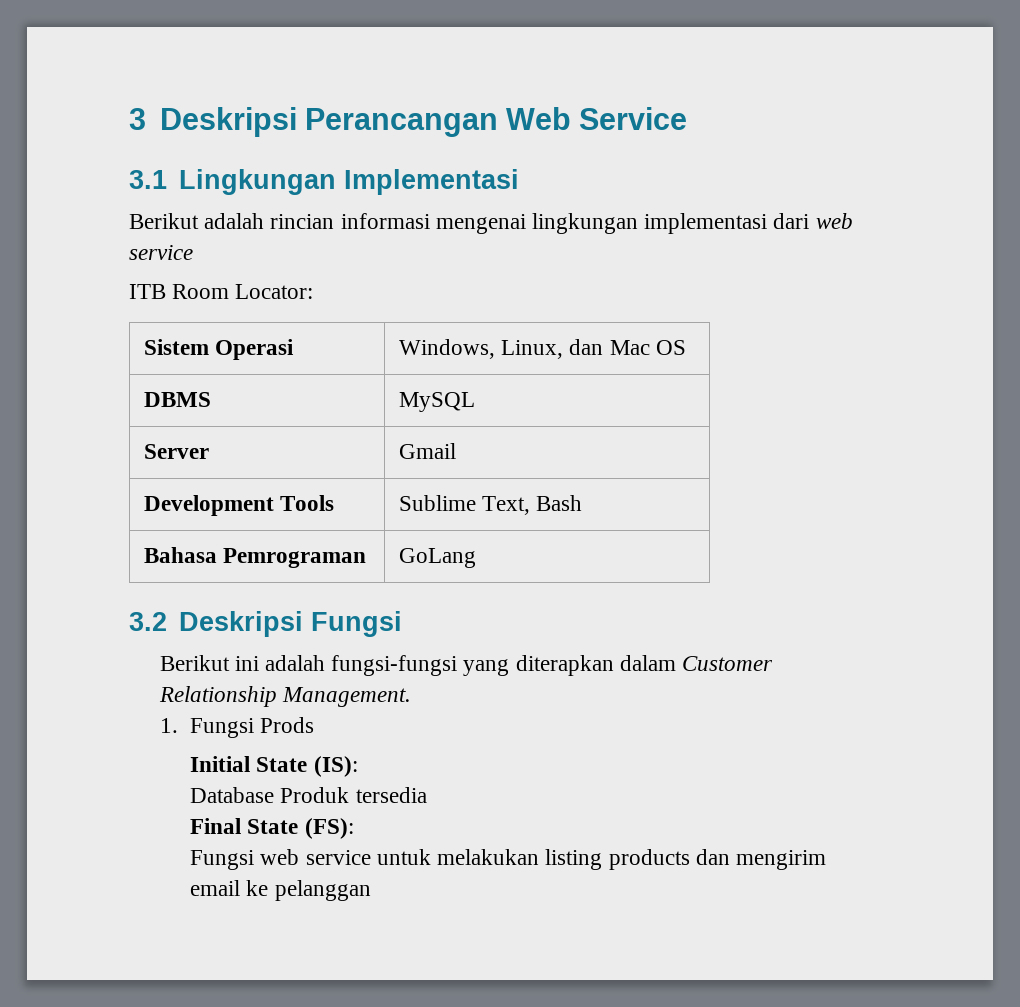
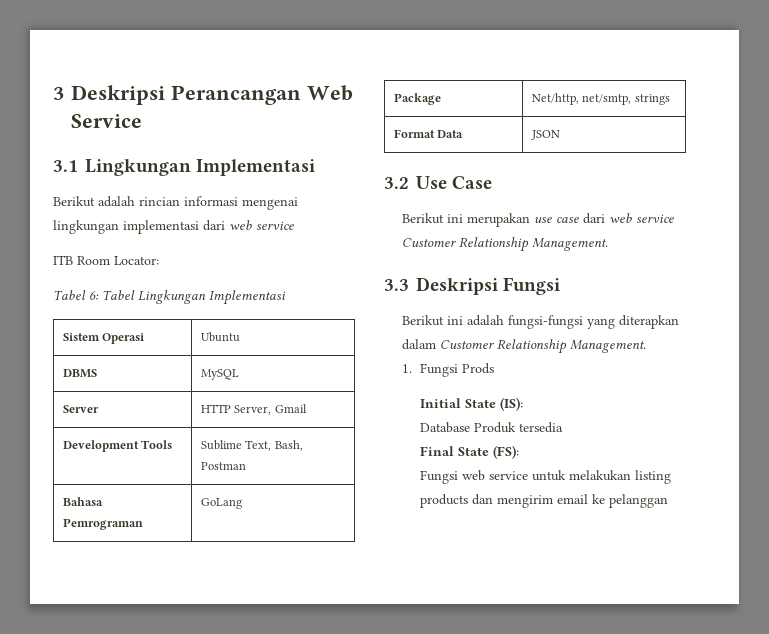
- Sistem Operasi | Windows, Linux, dan Mac OS
+ Tabel 6: Tabel Lingkungan Implementasi
+ Sistem Operasi | Ubuntu
- Server | Gmail
+ Server | HTTP Server, Gmail
- Development Tools | Sublime Text, Bash
+ Development Tools | Sublime Text, Bash, Postman
- 3.2 Deskripsi Fungsi
+ Package | Net/http, net/smtp, strings
+ Format Data | JSON
+ 3.2 Use Case
+ Berikut ini merupakan use case dari web service Customer Relationship Management.
+ 3.3 Deskripsi Fungsi

